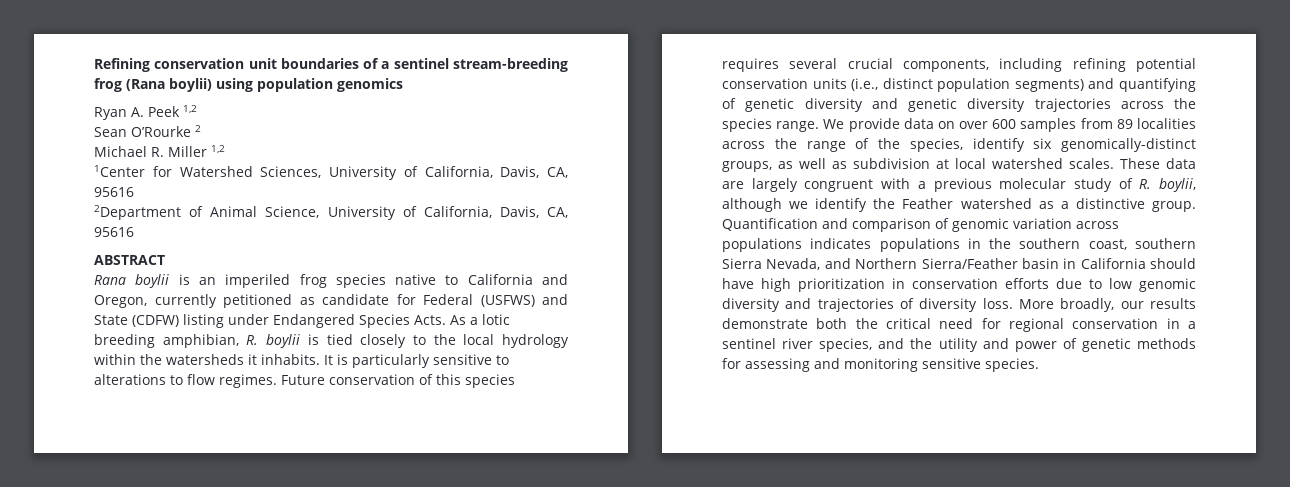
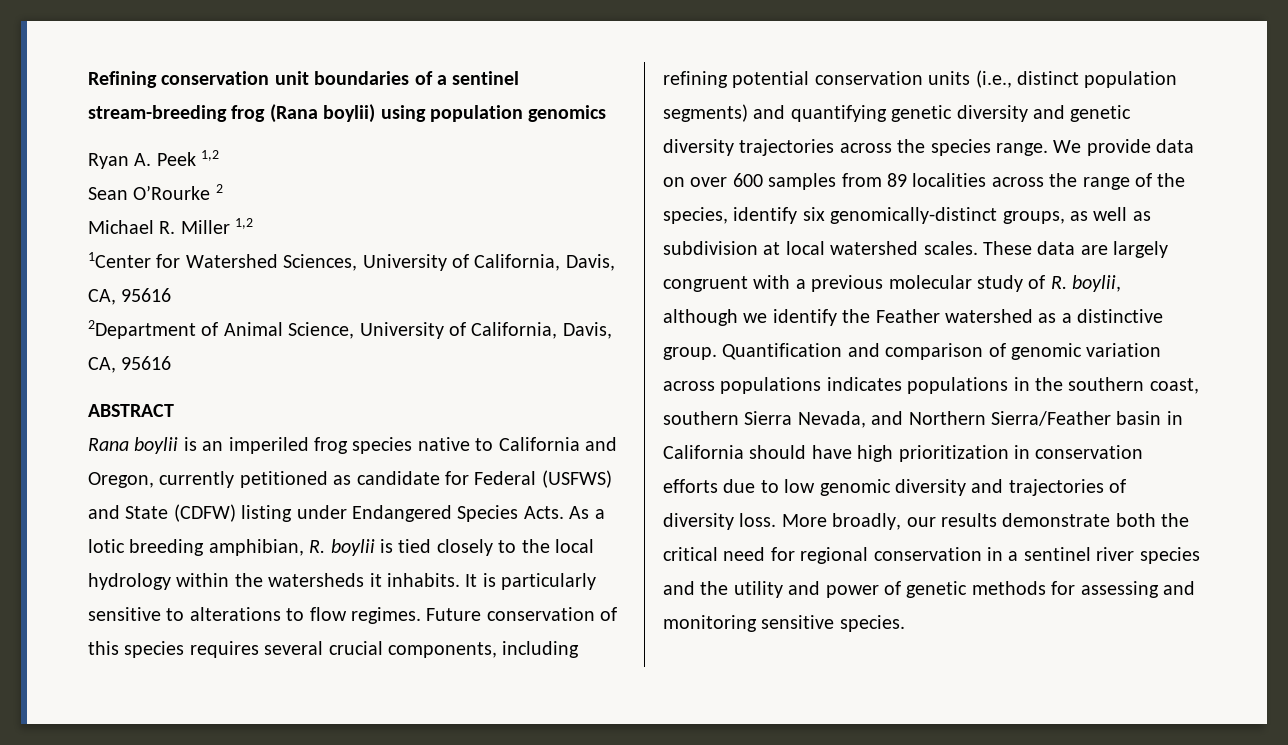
- Future conservation of this species requires several crucial components, including refining potential conservation units (i.e., distinct population segments) and quantifying of genetic diversity and genetic diversity trajectories across the species range.
+ Future conservation of this species requires several crucial components, including refining potential conservation units (i.e., distinct population segments) and quantifying genetic diversity and genetic diversity trajectories across the species range.
- More broadly, our results demonstrate both the critical need for regional conservation in a sentinel river species, and the utility and power of genetic methods for assessing and monitoring sensitive species.
+ More broadly, our results demonstrate both the critical need for regional conservation in a sentinel river species and the utility and power of genetic methods for assessing and monitoring sensitive species.

